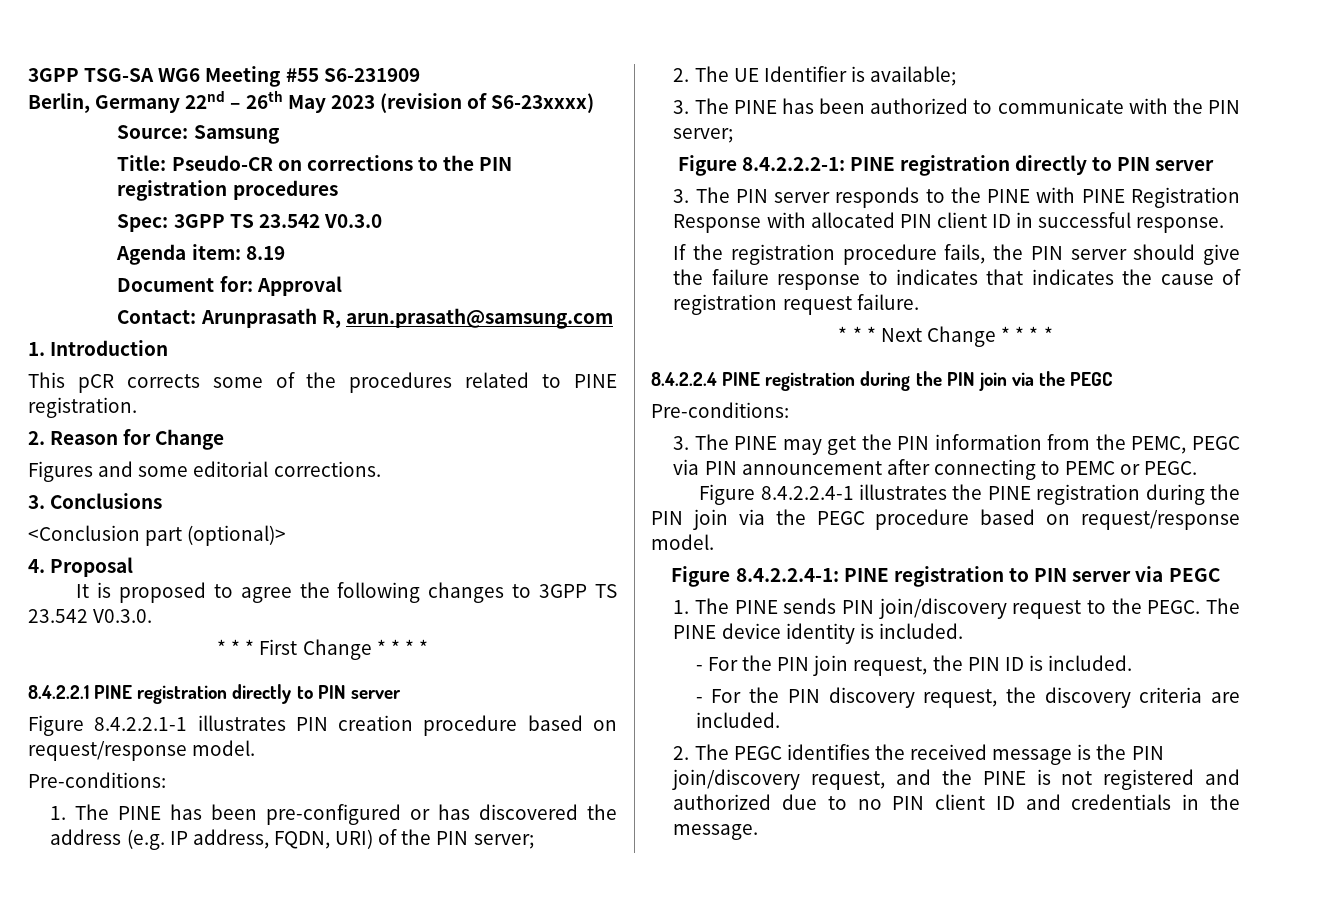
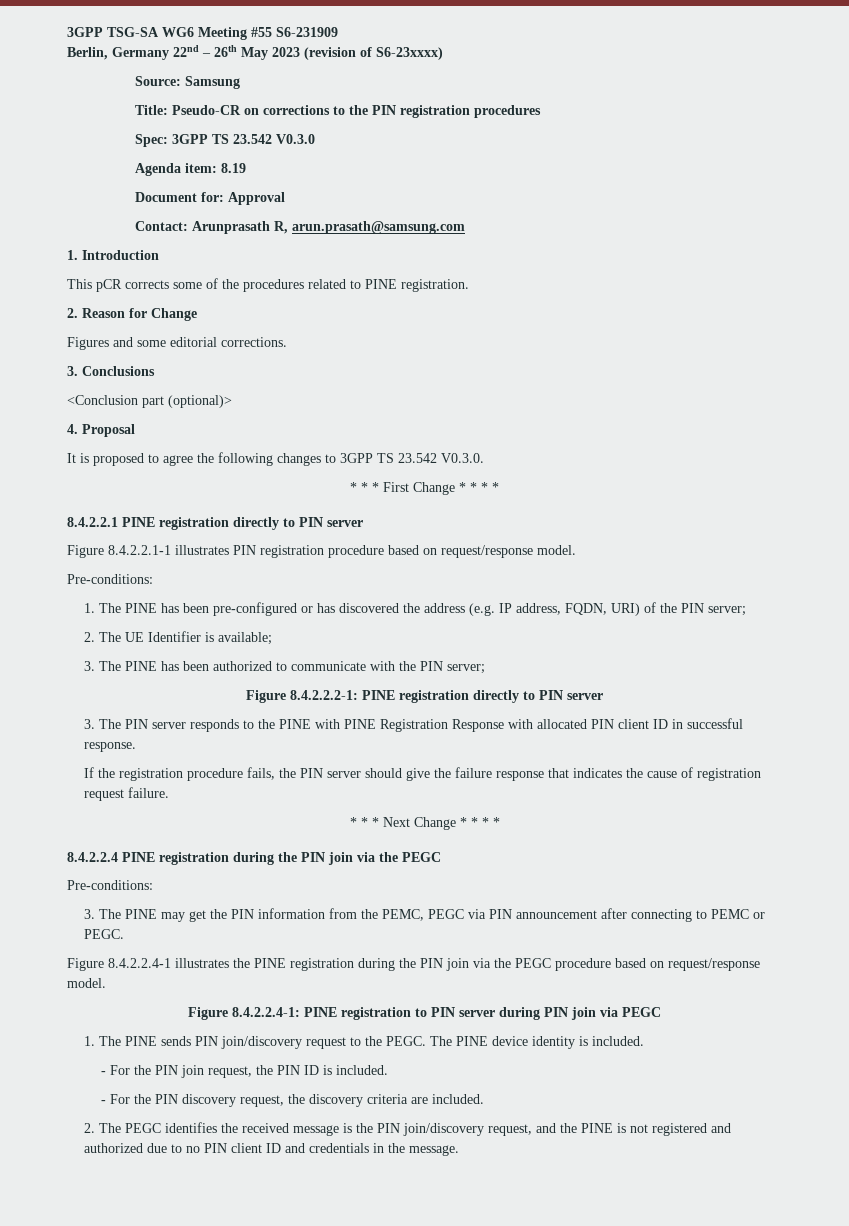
- Figure 8.4.2.2.1-1 illustrates PIN creation procedure based on request/response model.
+ Figure 8.4.2.2.1-1 illustrates PIN registration procedure based on request/response model.
- If the registration procedure fails, the PIN server should give the failure response to indicates that indicates the cause of registration request failure.
+ If the registration procedure fails, the PIN server should give the failure response that indicates the cause of registration request failure.
- Figure 8.4.2.2.4-1: PINE registration to PIN server via PEGC
+ Figure 8.4.2.2.4-1: PINE registration to PIN server during PIN join via PEGC

